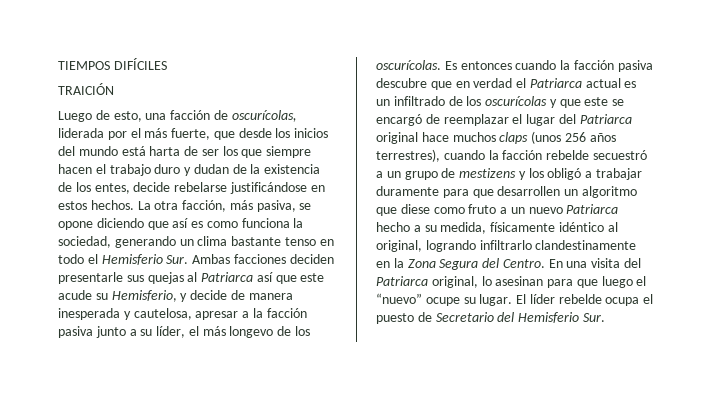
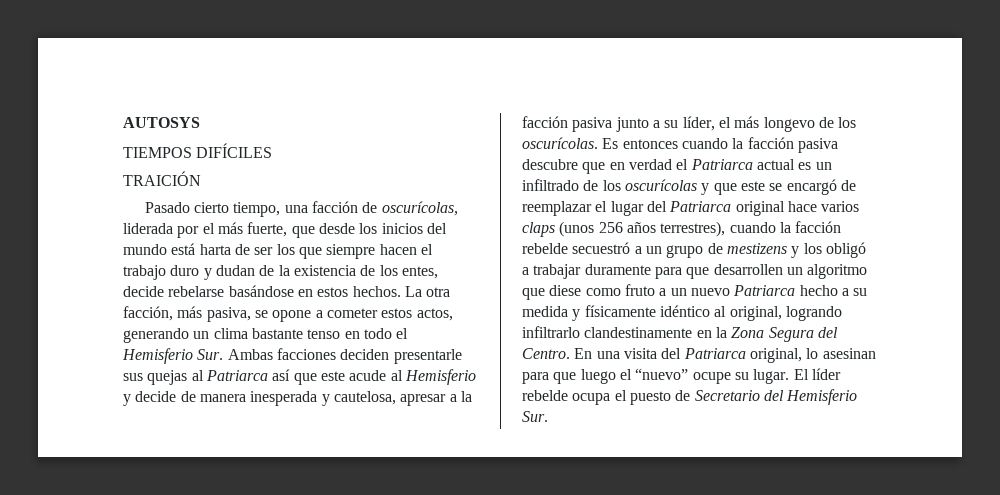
+ AUTOSYS
- Luego de esto, una facción de oscurícolas, liderada por el más fuerte, que desde los inicios del mundo está harta de ser los que siempre hacen el trabajo duro y dudan de la existencia de los entes, decide rebelarse justificándose en estos hechos.
+ Pasado cierto tiempo, una facción de oscurícolas, liderada por el más fuerte, que desde los inicios del mundo está harta de ser los que siempre hacen el trabajo duro y dudan de la existencia de los entes, decide rebelarse basándose en estos hechos.
- La otra facción, más pasiva, se opone diciendo que así es como funciona la sociedad, generando un clima bastante tenso en todo el Hemisferio Sur. Ambas facciones deciden presentarle sus quejas al Patriarca así que este acude su Hemisferio, y decide de manera inesperada y cautelosa, apresar a la facción pasiva junto a su líder, el más longevo de los oscurícolas.
+ La otra facción, más pasiva, se opone a cometer estos actos, generando un clima bastante tenso en todo el Hemisferio Sur. Ambas facciones deciden presentarle sus quejas al Patriarca así que este acude al Hemisferio y decide de manera inesperada y cautelosa, apresar a la facción pasiva junto a su líder, el más longevo de los oscurícolas.
- Es entonces cuando la facción pasiva descubre que en verdad el Patriarca actual es un infiltrado de los oscurícolas y que este se encargó de reemplazar el lugar del Patriarca original hace muchos claps (unos 256 años terrestres), cuando la facción rebelde secuestró a un grupo de mestizens y los obligó a trabajar duramente para que desarrollen un algoritmo que diese como fruto a un nuevo Patriarca hecho a su medida, físicamente idéntico al original, logrando infiltrarlo clandestinamente en la Zona Segura del Centro.
+ Es entonces cuando la facción pasiva descubre que en verdad el Patriarca actual es un infiltrado de los oscurícolas y que este se encargó de reemplazar el lugar del Patriarca original hace varios claps (unos 256 años terrestres), cuando la facción rebelde secuestró a un grupo de mestizens y los obligó a trabajar duramente para que desarrollen un algoritmo que diese como fruto a un nuevo Patriarca hecho a su medida y físicamente idéntico al original, logrando infiltrarlo clandestinamente en la Zona Segura del Centro.

